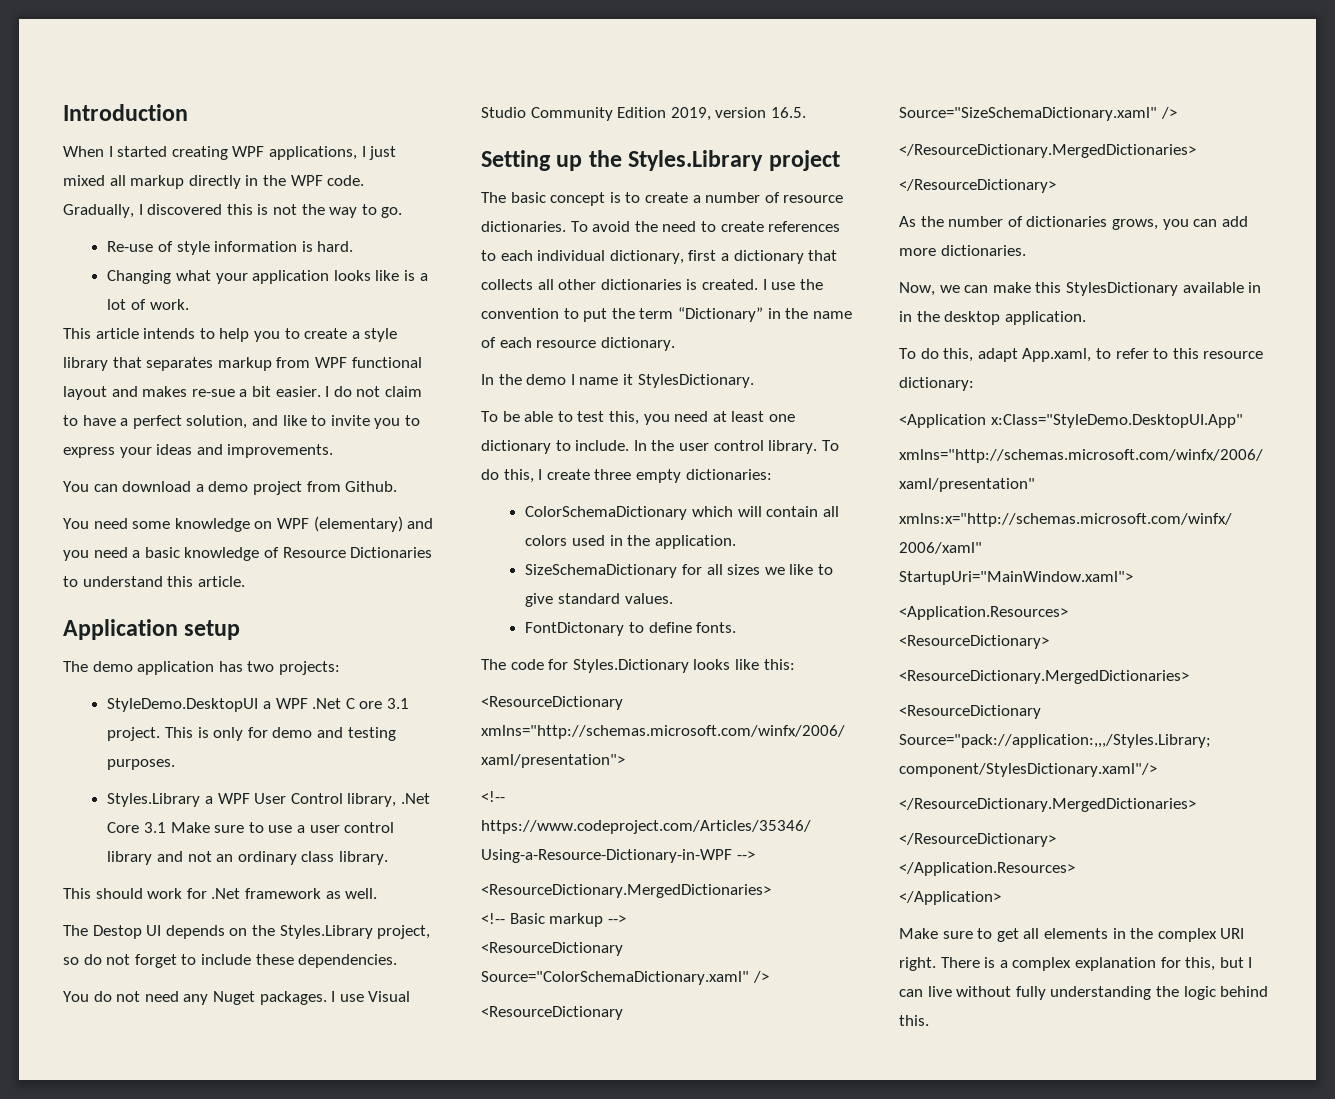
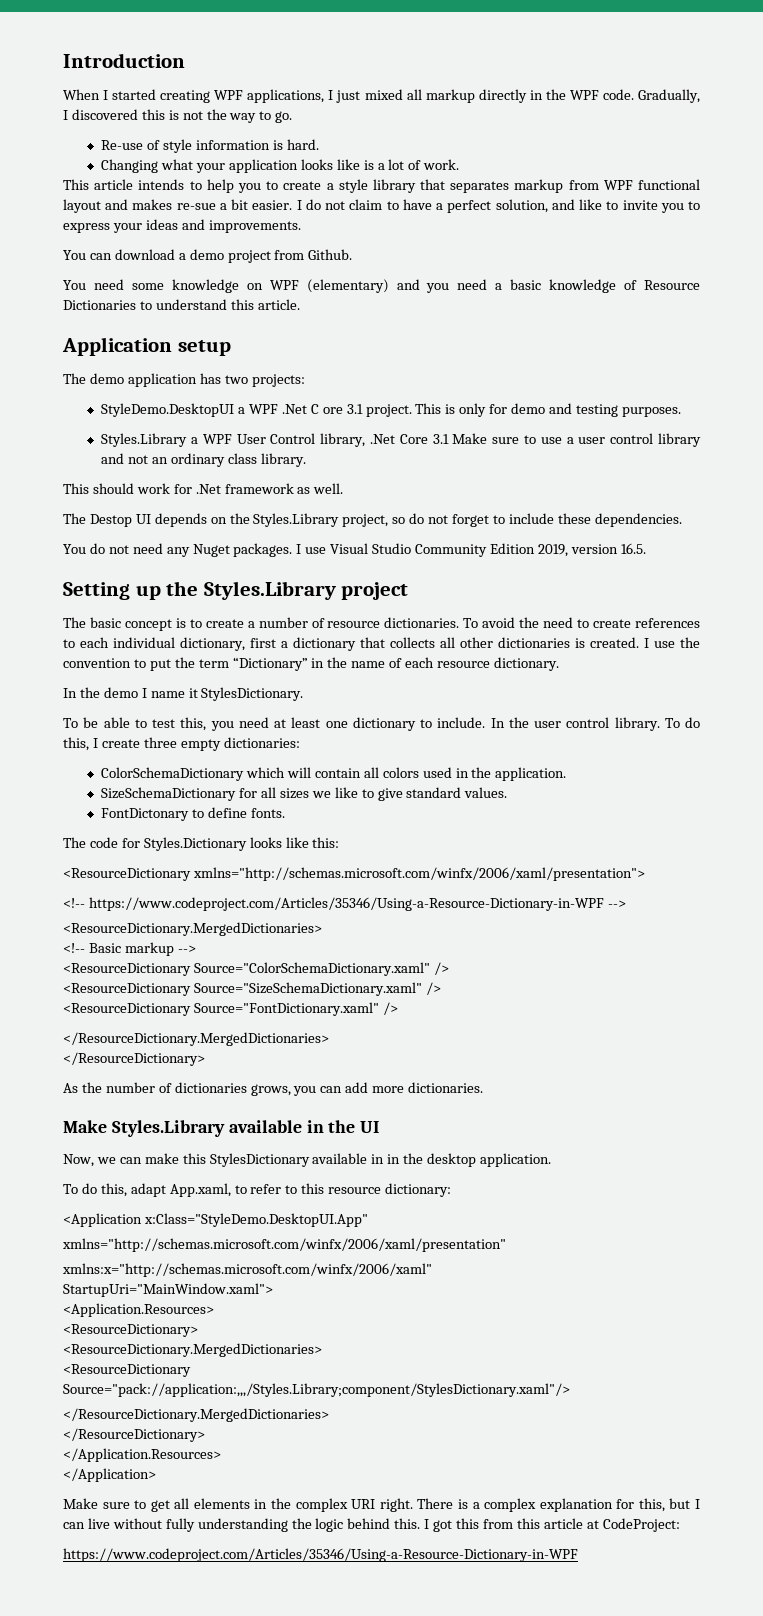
+ <ResourceDictionary Source="FontDictionary.xaml" />
+ Make Styles.Library available in the UI
+ I got this from this article at CodeProject:
+ https://www.codeproject.com/Articles/35346/Using-a-Resource-Dictionary-in-WPF

